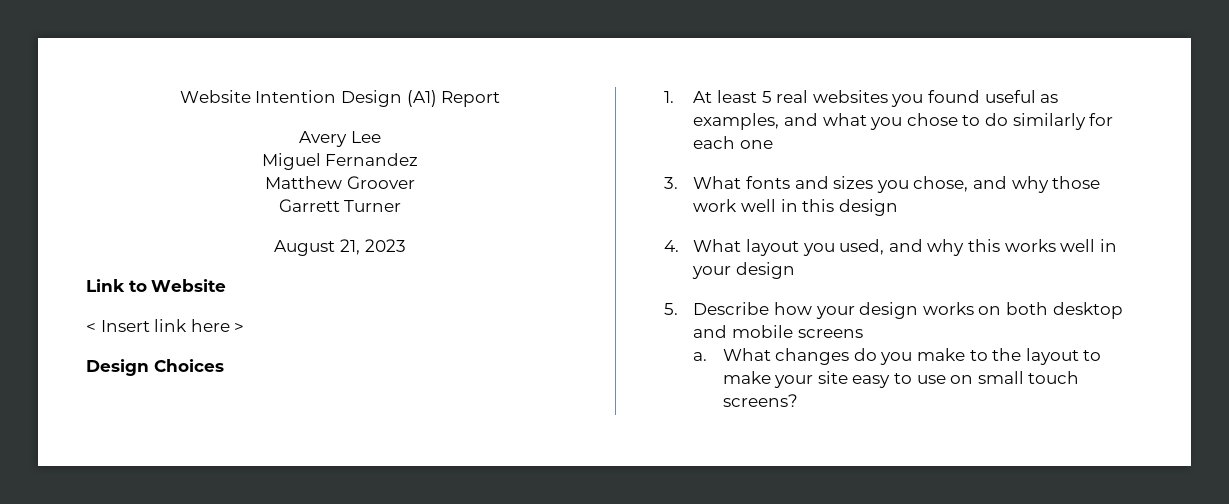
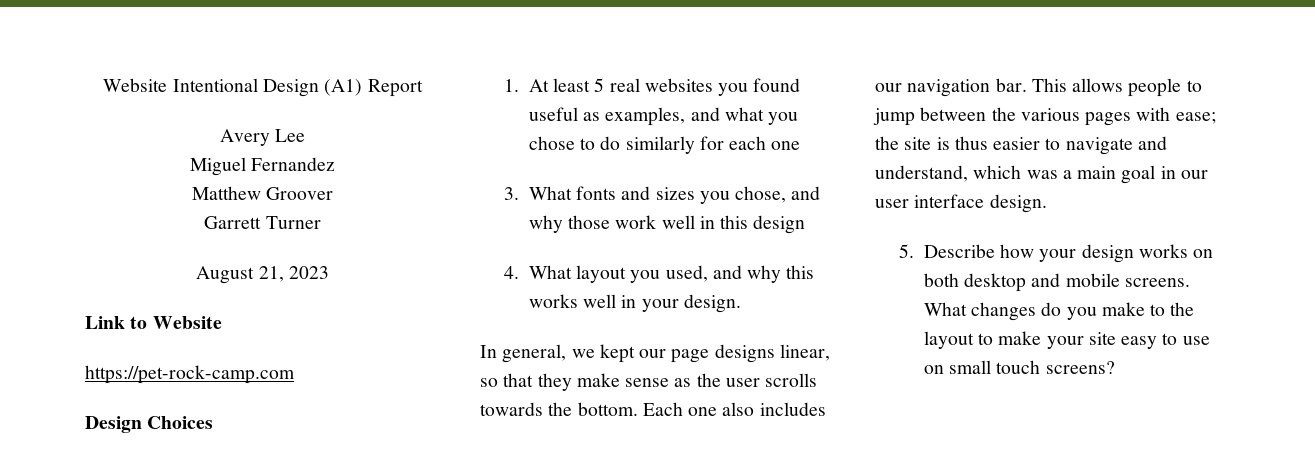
- Website Intention Design (A1) Report
+ Website Intentional Design (A1) Report
- < Insert link here >
+ https://pet-rock-camp.com
- 4. What layout you used, and why this works well in your design
+ 4. What layout you used, and why this works well in your design.
+ In general, we kept our page designs linear, so that they make sense as the user scrolls towards the bottom. Each one also includes our navigation bar. This allows people to jump between the various pages with ease; the site is thus easier to navigate and understand, which was a main goal in our user interface design.
- 5. Describe how your design works on both desktop and mobile screens
- a.
+ 5. Describe how your design works on both desktop and mobile screens.

